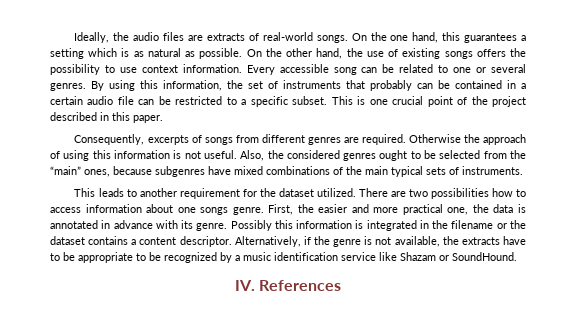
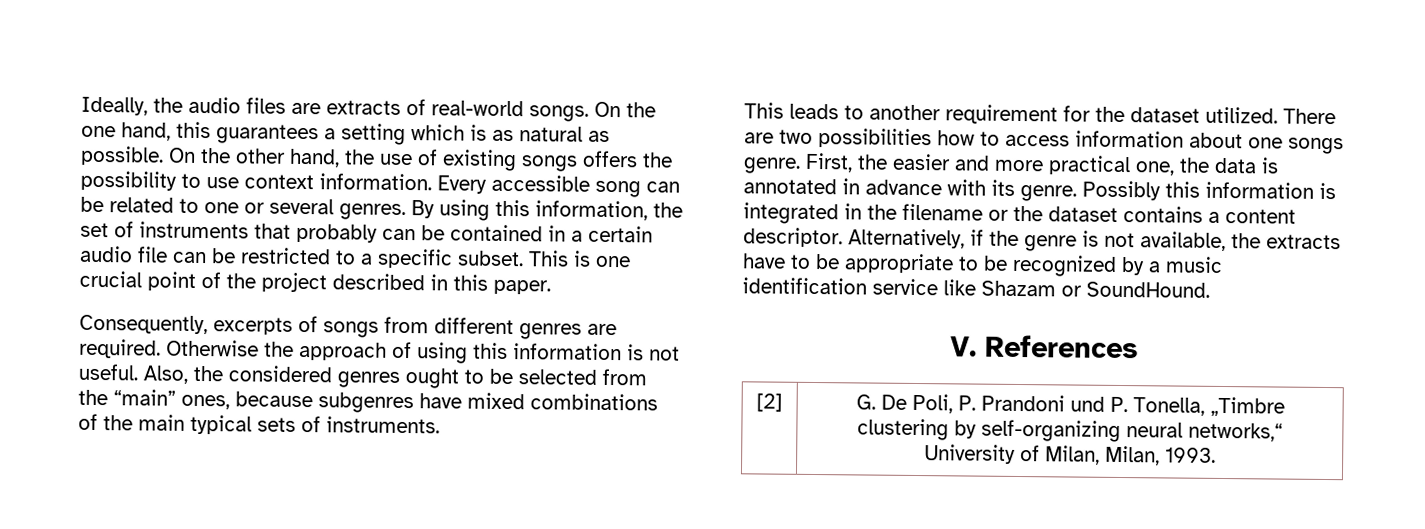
- IV. References
+ V. References
+ [2] | G. De Poli, P. Prandoni und P. Tonella, „Timbre clustering by self-organizing neural networks,“ University of Milan, Milan, 1993.

